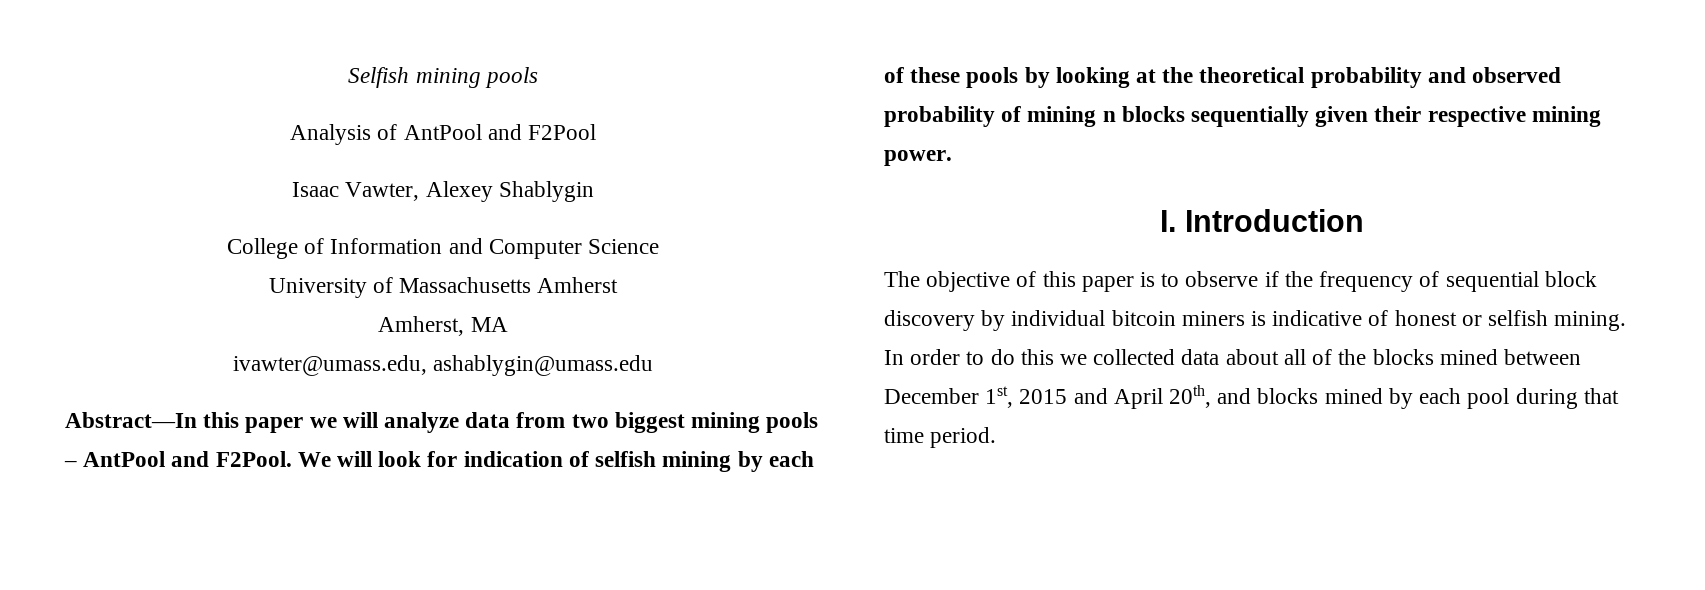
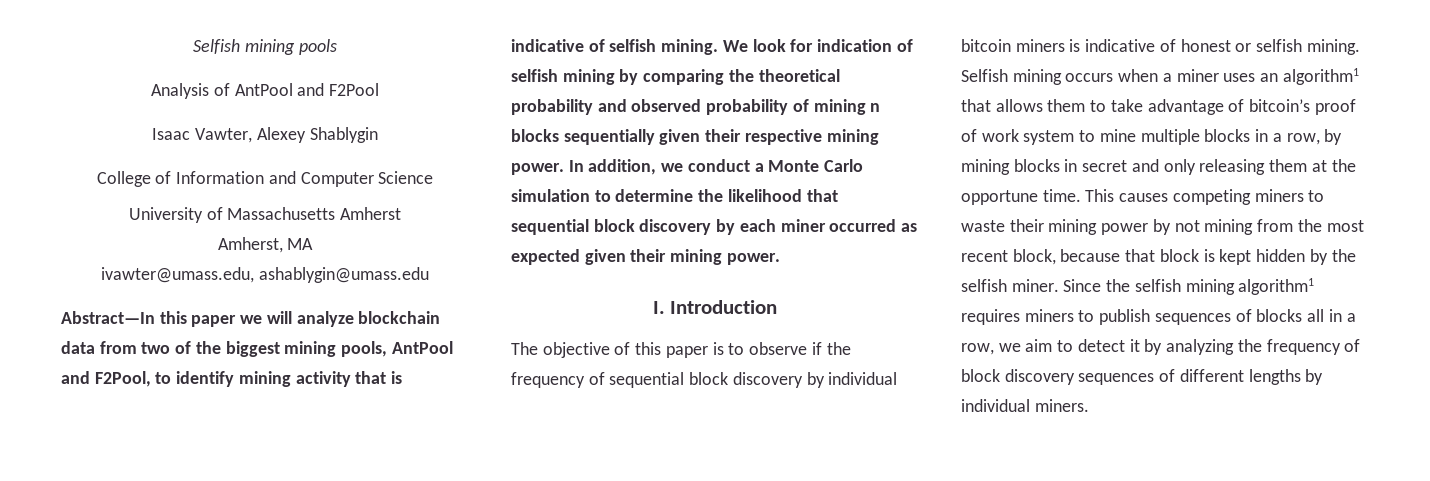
- Abstract—In this paper we will analyze data from two biggest mining pools – AntPool and F2Pool. We will look for indication of selfish mining by each of these pools by looking at the theoretical probability and observed probability of mining n blocks sequentially given their respective mining power.
+ Abstract—In this paper we will analyze blockchain data from two of the biggest mining pools, AntPool and F2Pool, to identify mining activity that is indicative of selfish mining. We look for indication of selfish mining by comparing the theoretical probability and observed probability of mining n blocks sequentially given their respective mining power. In addition, we conduct a Monte Carlo simulation to determine the likelihood that sequential block discovery by each miner occurred as expected given their mining power.
- In order to do this we collected data about all of the blocks mined between December 1st, 2015 and April 20th, and blocks mined by each pool during that time period.
+ Selfish mining occurs when a miner uses an algorithm1 that allows them to take advantage of bitcoin’s proof of work system to mine multiple blocks in a row, by mining blocks in secret and only releasing them at the opportune time. This causes competing miners to waste their mining power by not mining from the most recent block, because that block is kept hidden by the selfish miner. Since the selfish mining algorithm1 requires miners to publish sequences of blocks all in a row, we aim to detect it by analyzing the frequency of block discovery sequences of different lengths by individual miners.

